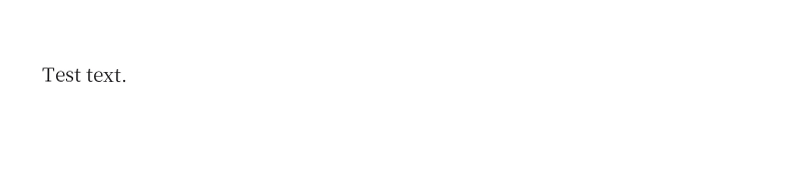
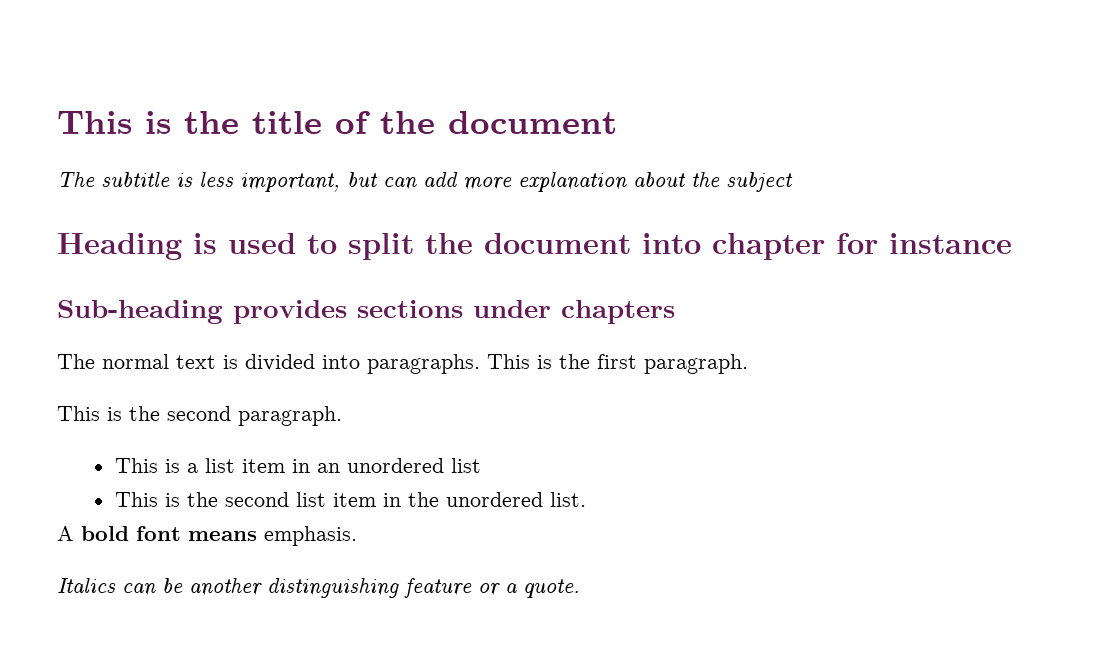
- Test text.
+ This is the title of the document
+ The subtitle is less important, but can add more explanation about the subject
+ Heading is used to split the document into chapter for instance
+ Sub-heading provides sections under chapters
+ The normal text is divided into paragraphs. This is the first paragraph.
+ This is the second paragraph.
+ This is a list item in an unordered list
+ This is the second list item in the unordered list.
+ A bold font means emphasis.
+ Italics can be another distinguishing feature or a quote.

